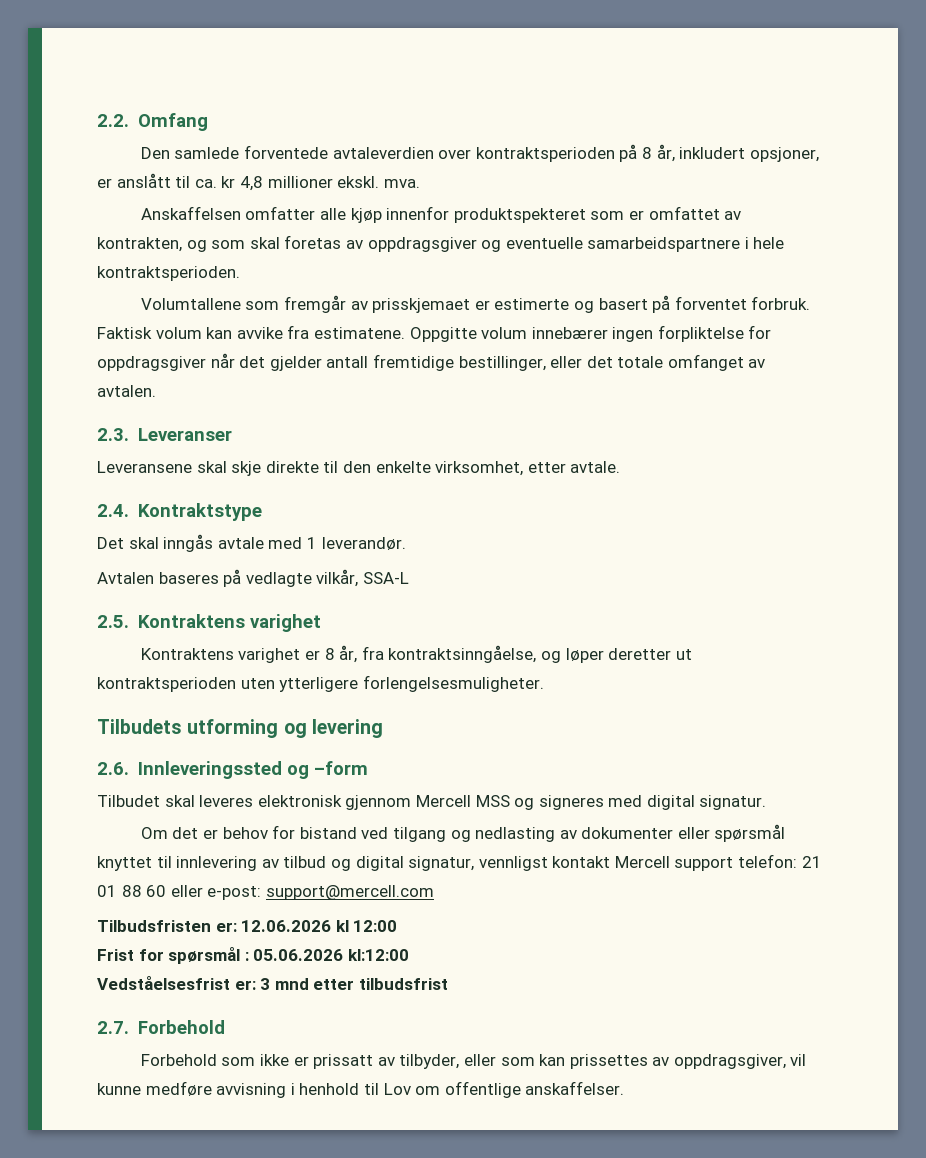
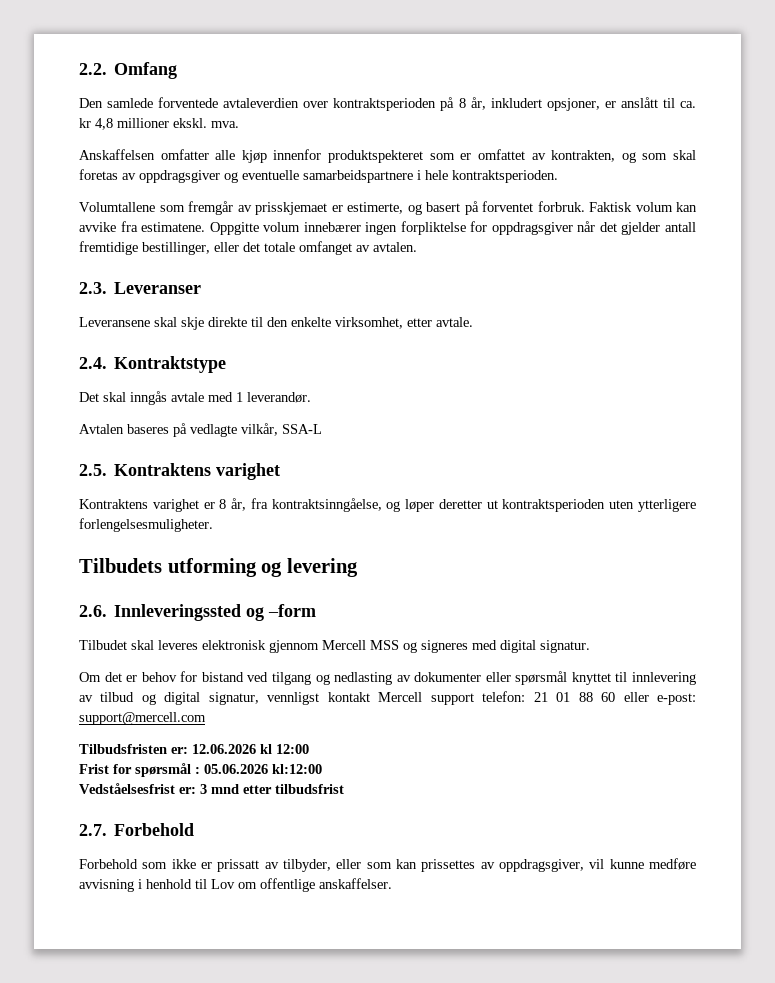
- Volumtallene som fremgår av prisskjemaet er estimerte og basert på forventet forbruk.
+ Volumtallene som fremgår av prisskjemaet er estimerte, og basert på forventet forbruk.

